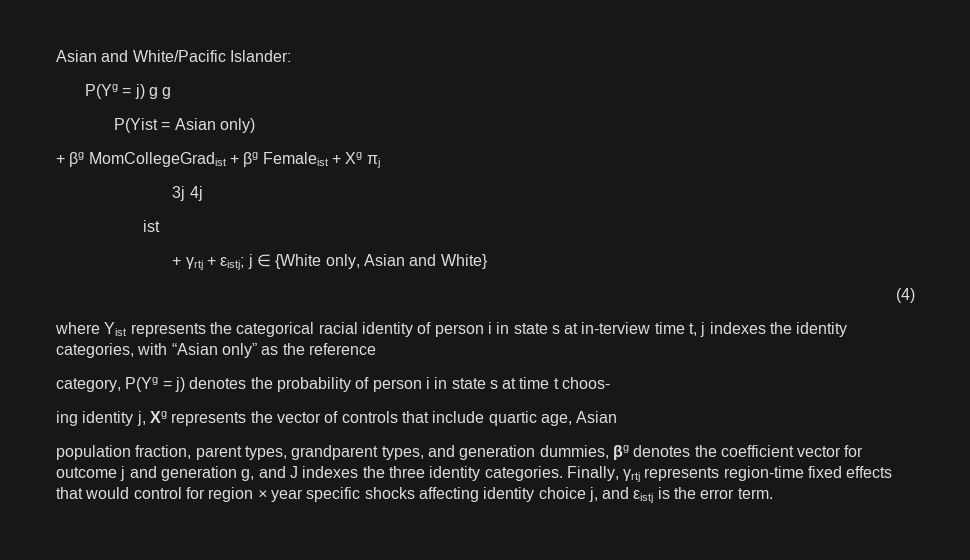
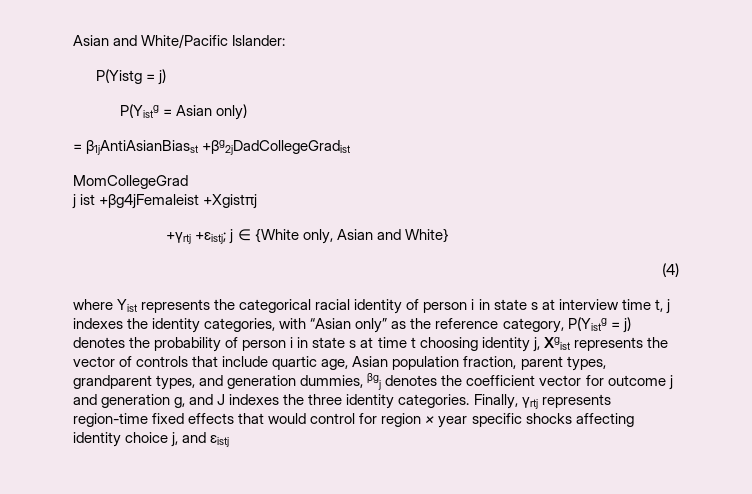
  Asian and White/Pacific Islander:
- P(Yg = j) g g
- P(Yist = Asian only)
+ P(Yistg = j)
+ P(Yistg = Asian only)
- + βg MomCollegeGradist + βg Femaleist + Xg πj
- 3j 4j
- ist
- + γrtj + εistj; j ∈ {White only, Asian and White}
+ = β1jAntiAsianBiasst +βg2jDadCollegeGradist
+ MomCollegeGrad
+ j ist +βg4jFemaleist +Xgistπj
+ +γrtj +εistj; j ∈ {White only, Asian and White}
- where Yist represents the categorical racial identity of person i in state s at in-terview time t, j indexes the identity categories, with “Asian only” as the reference
- category, P(Yg = j) denotes the probability of person i in state s at time t choos-
- ing identity j, Xg represents the vector of controls that include quartic age, Asian
- population fraction, parent types, grandparent types, and generation dummies, βg denotes the coefficient vector for outcome j and generation g, and J indexes the three identity categories.
+ where Yist represents the categorical racial identity of person i in state s at interview time t, j indexes the identity categories, with “Asian only” as the reference category, P(Yistg = j) denotes the probability of person i in state s at time t choosing identity j, Xgist represents the vector of controls that include quartic age, Asian population fraction, parent types, grandparent types, and generation dummies, βgj denotes the coefficient vector for outcome j and generation g, and J indexes the three identity categories.
- Finally, γrtj represents region-time fixed effects that would control for region × year specific shocks affecting identity choice j, and εistj is the error term.
+ Finally, γrtj represents region-time fixed effects that would control for region × year specific shocks affecting identity choice j, and εistj

